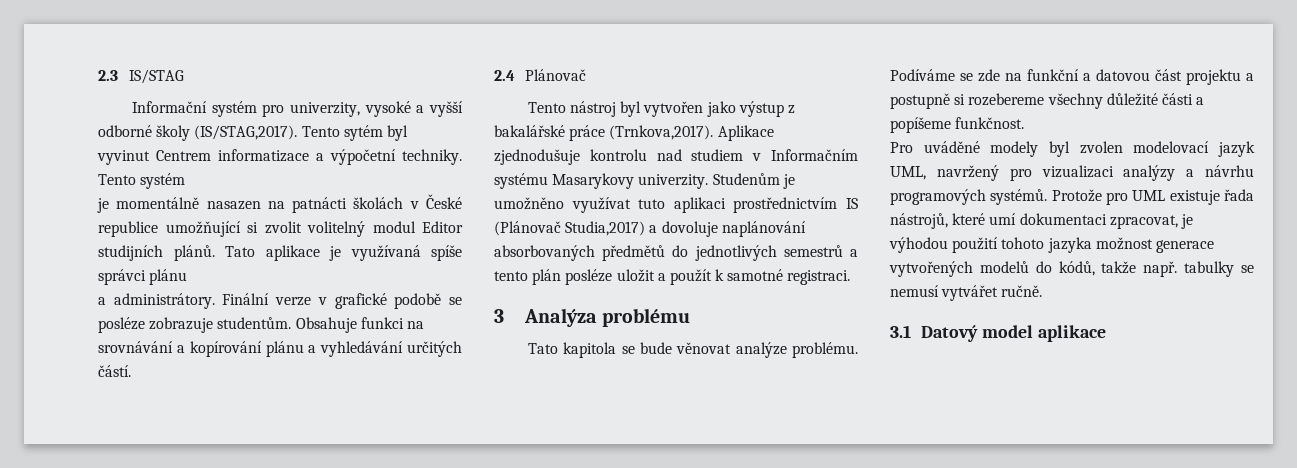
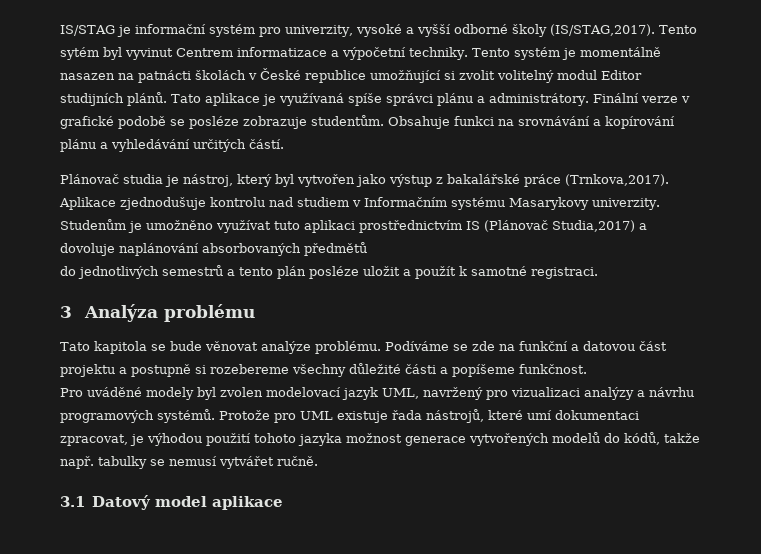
- 2.3 IS/STAG
- Informační systém pro univerzity, vysoké a vyšší odborné školy (IS/STAG,2017).
+ IS/STAG je informační systém pro univerzity, vysoké a vyšší odborné školy (IS/STAG,2017).
- Tento systém
- je momentálně nasazen na patnácti školách v České republice umožňující si zvolit volitelný modul Editor studijních plánů.
+ Tento systém je momentálně nasazen na patnácti školách v České republice umožňující si zvolit volitelný modul Editor studijních plánů.
- Tato aplikace je využívaná spíše správci plánu
- a administrátory.
+ Tato aplikace je využívaná spíše správci plánu a administrátory.
- 2.4 Plánovač
- Tento nástroj byl vytvořen jako výstup z bakalářské práce (Trnkova,2017).
+ Plánovač studia je nástroj, který byl vytvořen jako výstup z bakalářské práce (Trnkova,2017).
- Studenům je umožněno využívat tuto aplikaci prostřednictvím IS (Plánovač Studia,2017) a dovoluje naplánování absorbovaných předmětů do jednotlivých semestrů a tento plán posléze uložit a použít k samotné registraci.
+ Studenům je umožněno využívat tuto aplikaci prostřednictvím IS (Plánovač Studia,2017) a dovoluje naplánování absorbovaných předmětů
+ do jednotlivých semestrů a tento plán posléze uložit a použít k samotné registraci.

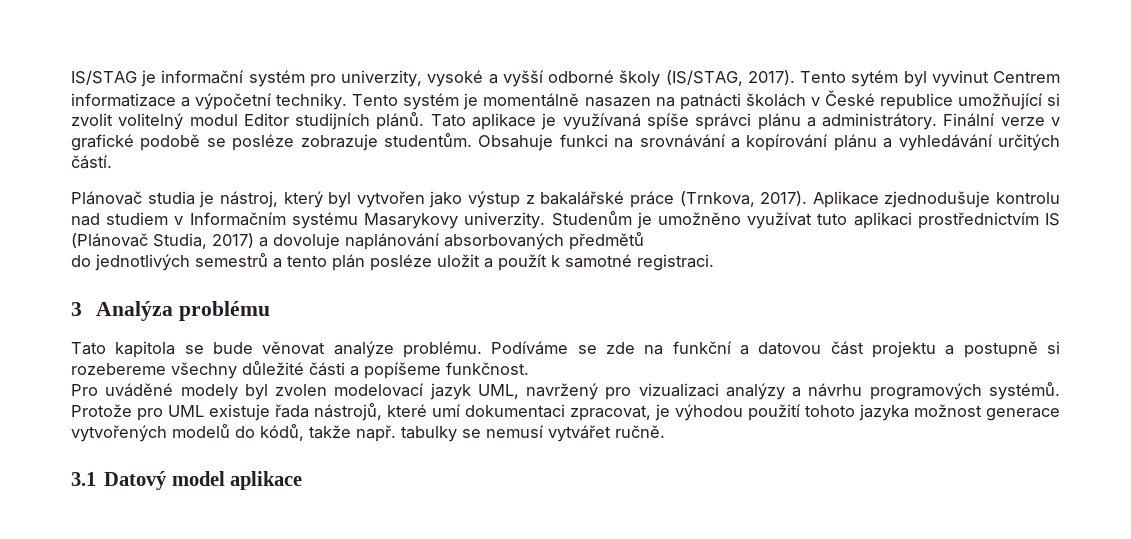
- IS/STAG je informační systém pro univerzity, vysoké a vyšší odborné školy (IS/STAG,2017).
+ IS/STAG je informační systém pro univerzity, vysoké a vyšší odborné školy (IS/STAG, 2017).
- Plánovač studia je nástroj, který byl vytvořen jako výstup z bakalářské práce (Trnkova,2017).
+ Plánovač studia je nástroj, který byl vytvořen jako výstup z bakalářské práce (Trnkova, 2017).
- Studenům je umožněno využívat tuto aplikaci prostřednictvím IS (Plánovač Studia,2017) a dovoluje naplánování absorbovaných předmětů
+ Studenům je umožněno využívat tuto aplikaci prostřednictvím IS (Plánovač Studia, 2017) a dovoluje naplánování absorbovaných předmětů

